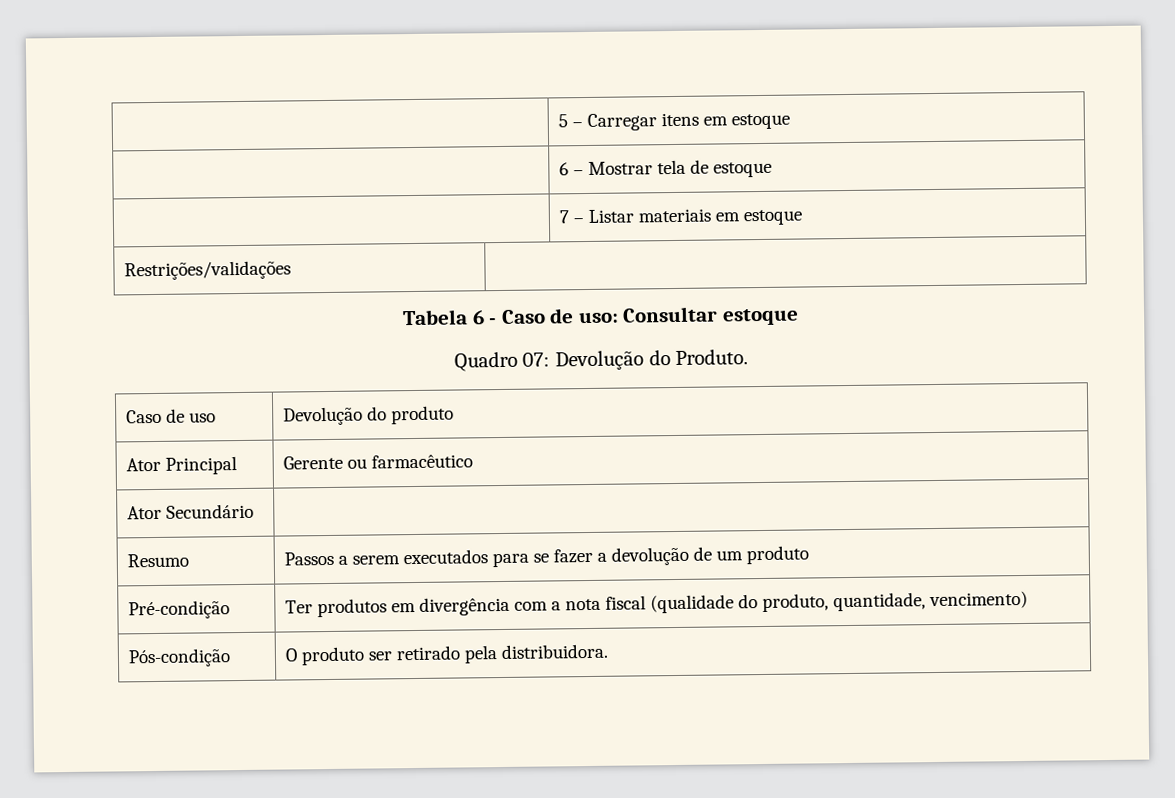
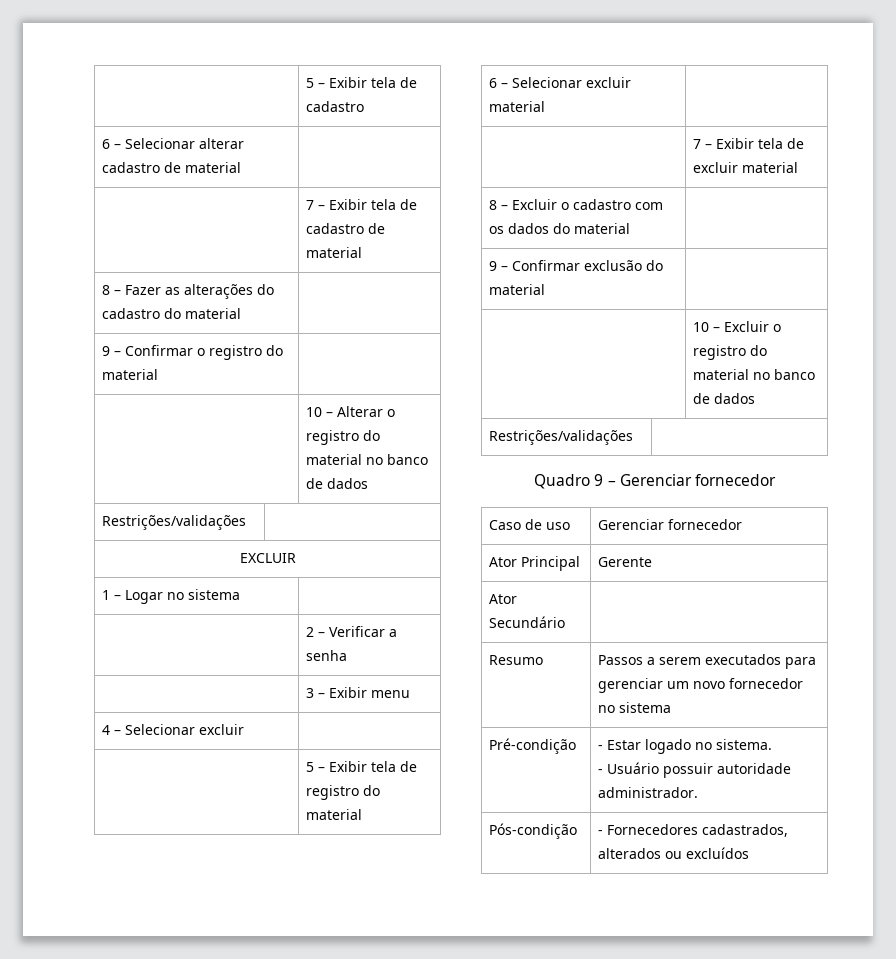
- | 5 – Carregar itens em estoque
- | 6 – Mostrar tela de estoque
- | 7 – Listar materiais em estoque
+ | 5 – Exibir tela de cadastro
+ 6 – Selecionar alterar cadastro de material |
+ | 7 – Exibir tela de cadastro de material
+ 8 – Fazer as alterações do cadastro do material |
+ 9 – Confirmar o registro do material |
+ | 10 – Alterar o registro do material no banco de dados
  Restrições/validações |
- Tabela 6 - Caso de uso: Consultar estoque
- Quadro 07: Devolução do Produto.
+ EXCLUIR
+ 1 – Logar no sistema |
+ | 2 – Verificar a senha
+ | 3 – Exibir menu
+ 4 – Selecionar excluir |
+ | 5 – Exibir tela de registro do material
+ 6 – Selecionar excluir material |
+ | 7 – Exibir tela de excluir material
+ 8 – Excluir o cadastro com os dados do material |
+ 9 – Confirmar exclusão do material |
+ | 10 – Excluir o registro do material no banco de dados
+ Restrições/validações |
+ Quadro 9 – Gerenciar fornecedor
- Caso de uso | Devolução do produto
+ Caso de uso | Gerenciar fornecedor
- Ator Principal | Gerente ou farmacêutico
+ Ator Principal | Gerente
- Resumo | Passos a serem executados para se fazer a devolução de um produto
- Pré-condição | Ter produtos em divergência com a nota fiscal (qualidade do produto, quantidade, vencimento)
- Pós-condição | O produto ser retirado pela distribuidora.
+ Resumo | Passos a serem executados para gerenciar um novo fornecedor no sistema
+ Pré-condição | - Estar logado no sistema.
+ - Usuário possuir autoridade administrador.
+ Pós-condição | - Fornecedores cadastrados, alterados ou excluídos

